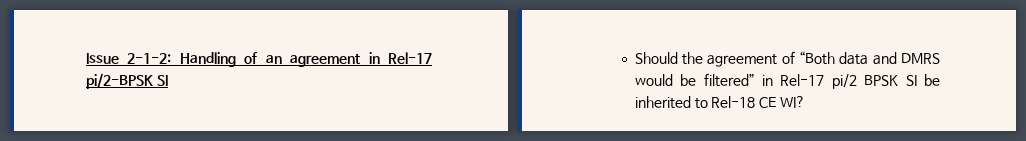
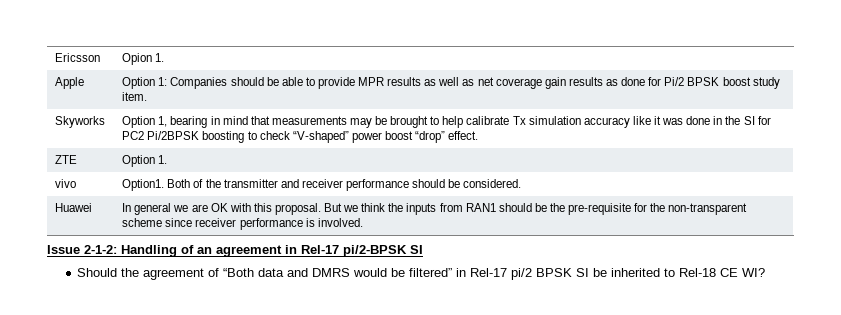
+ Ericsson | Opion 1.
+ Apple | Option 1: Companies should be able to provide MPR results as well as net coverage gain results as done for Pi/2 BPSK boost study item.
+ Skyworks | Option 1, bearing in mind that measurements may be brought to help calibrate Tx simulation accuracy like it was done in the SI for PC2 Pi/2BPSK boosting to check “V-shaped” power boost “drop” effect.
+ ZTE | Option 1.
+ vivo | Option1. Both of the transmitter and receiver performance should be considered.
+ Huawei | In general we are OK with this proposal. But we think the inputs from RAN1 should be the pre-requisite for the non-transparent scheme since receiver performance is involved.

